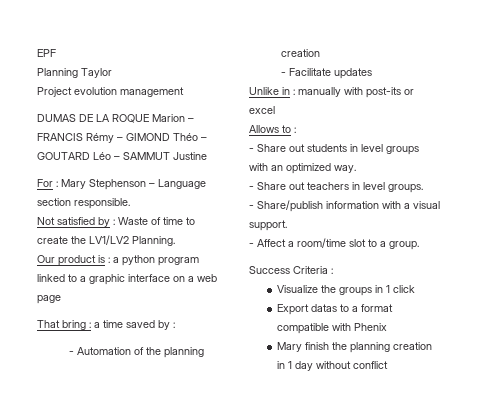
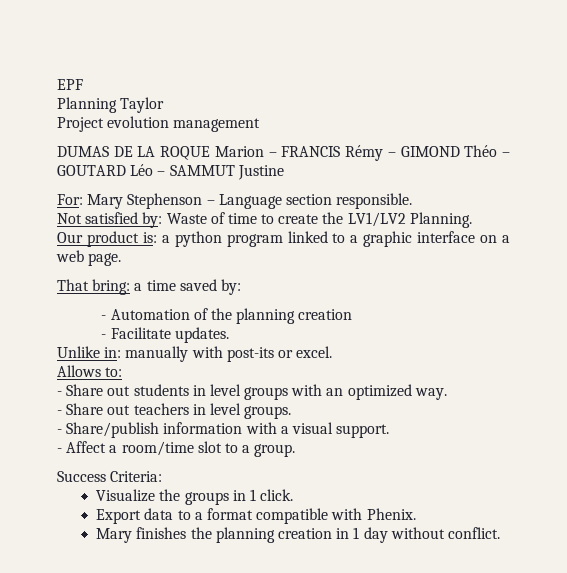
- For : Mary Stephenson – Language section responsible.
+ For: Mary Stephenson – Language section responsible.
- Not satisfied by : Waste of time to create the LV1/LV2 Planning.
+ Not satisfied by: Waste of time to create the LV1/LV2 Planning.
- Our product is : a python program linked to a graphic interface on a web page
+ Our product is: a python program linked to a graphic interface on a web page.
- That bring : a time saved by :
+ That bring: a time saved by:
- - Facilitate updates
+ - Facilitate updates.
- Unlike in : manually with post-its or excel
+ Unlike in: manually with post-its or excel.
- Allows to :
+ Allows to:
- Success Criteria :
+ Success Criteria:
- Visualize the groups in 1 click
+ Visualize the groups in 1 click.
- Export datas to a format compatible with Phenix
- Mary finish the planning creation in 1 day without conflict
+ Export data to a format compatible with Phenix.
+ Mary finishes the planning creation in 1 day without conflict.

